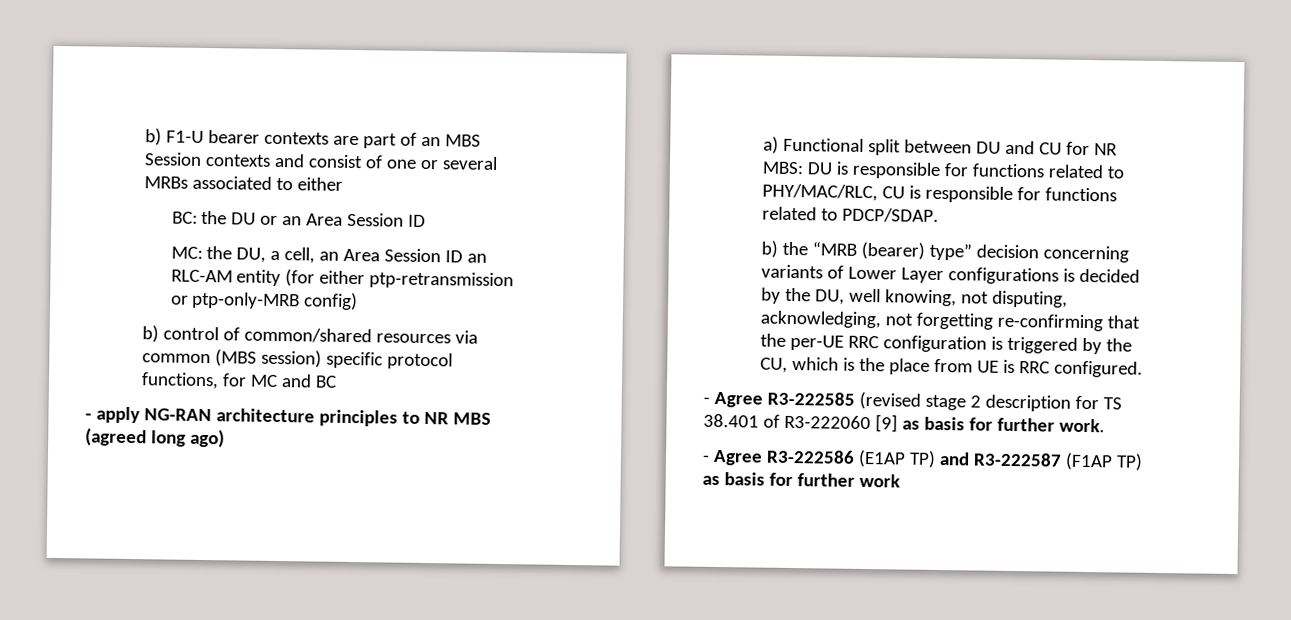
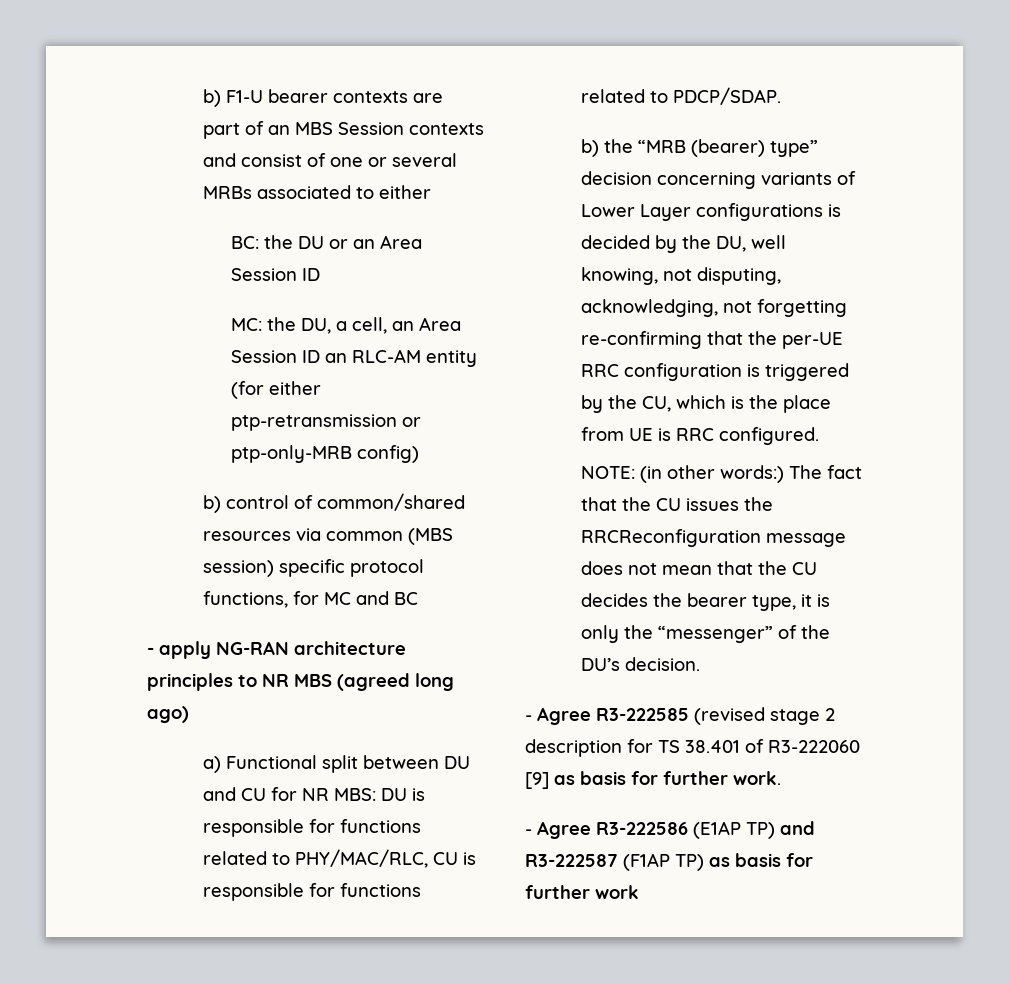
+ NOTE: (in other words:) The fact that the CU issues the RRCReconfiguration message does not mean that the CU decides the bearer type, it is only the “messenger” of the DU’s decision.

